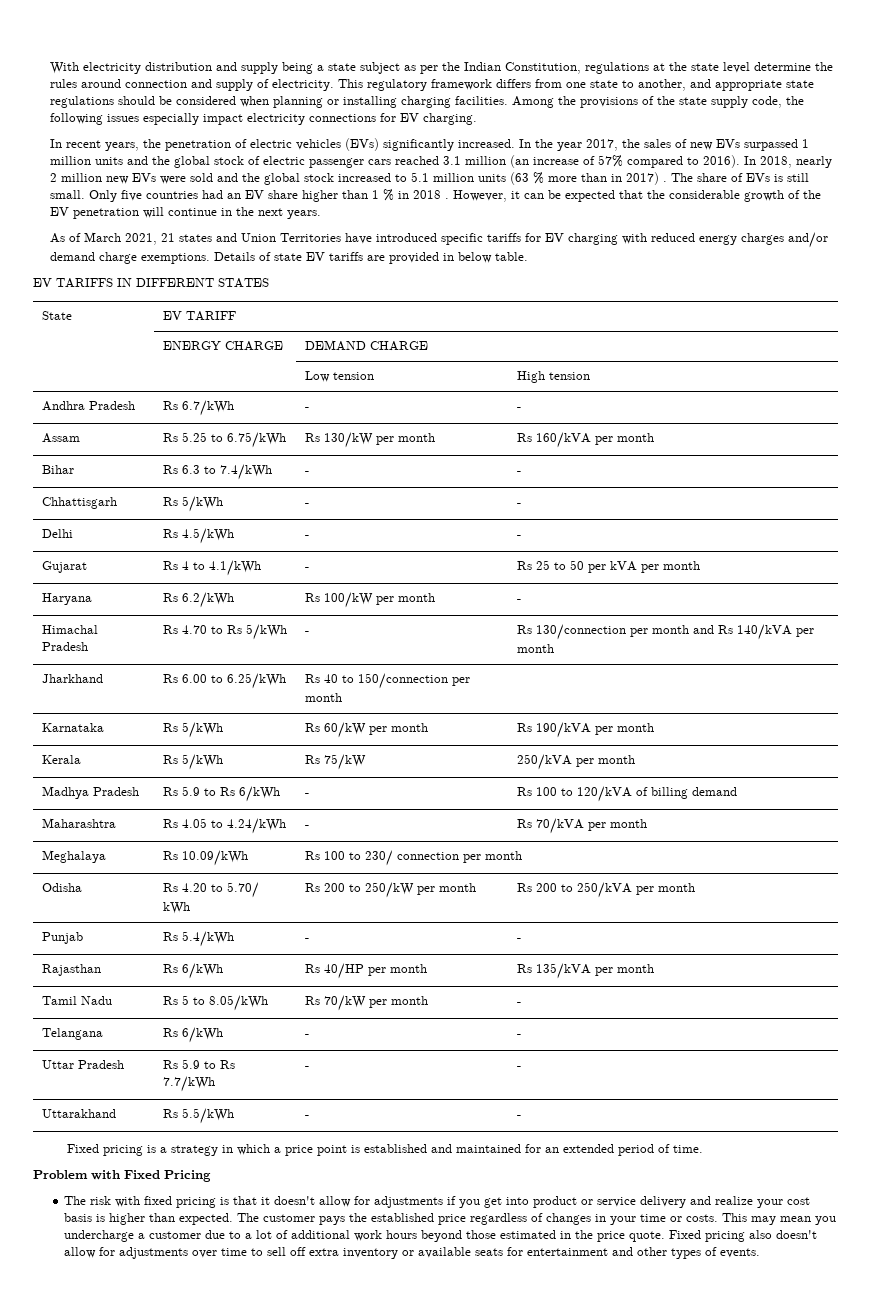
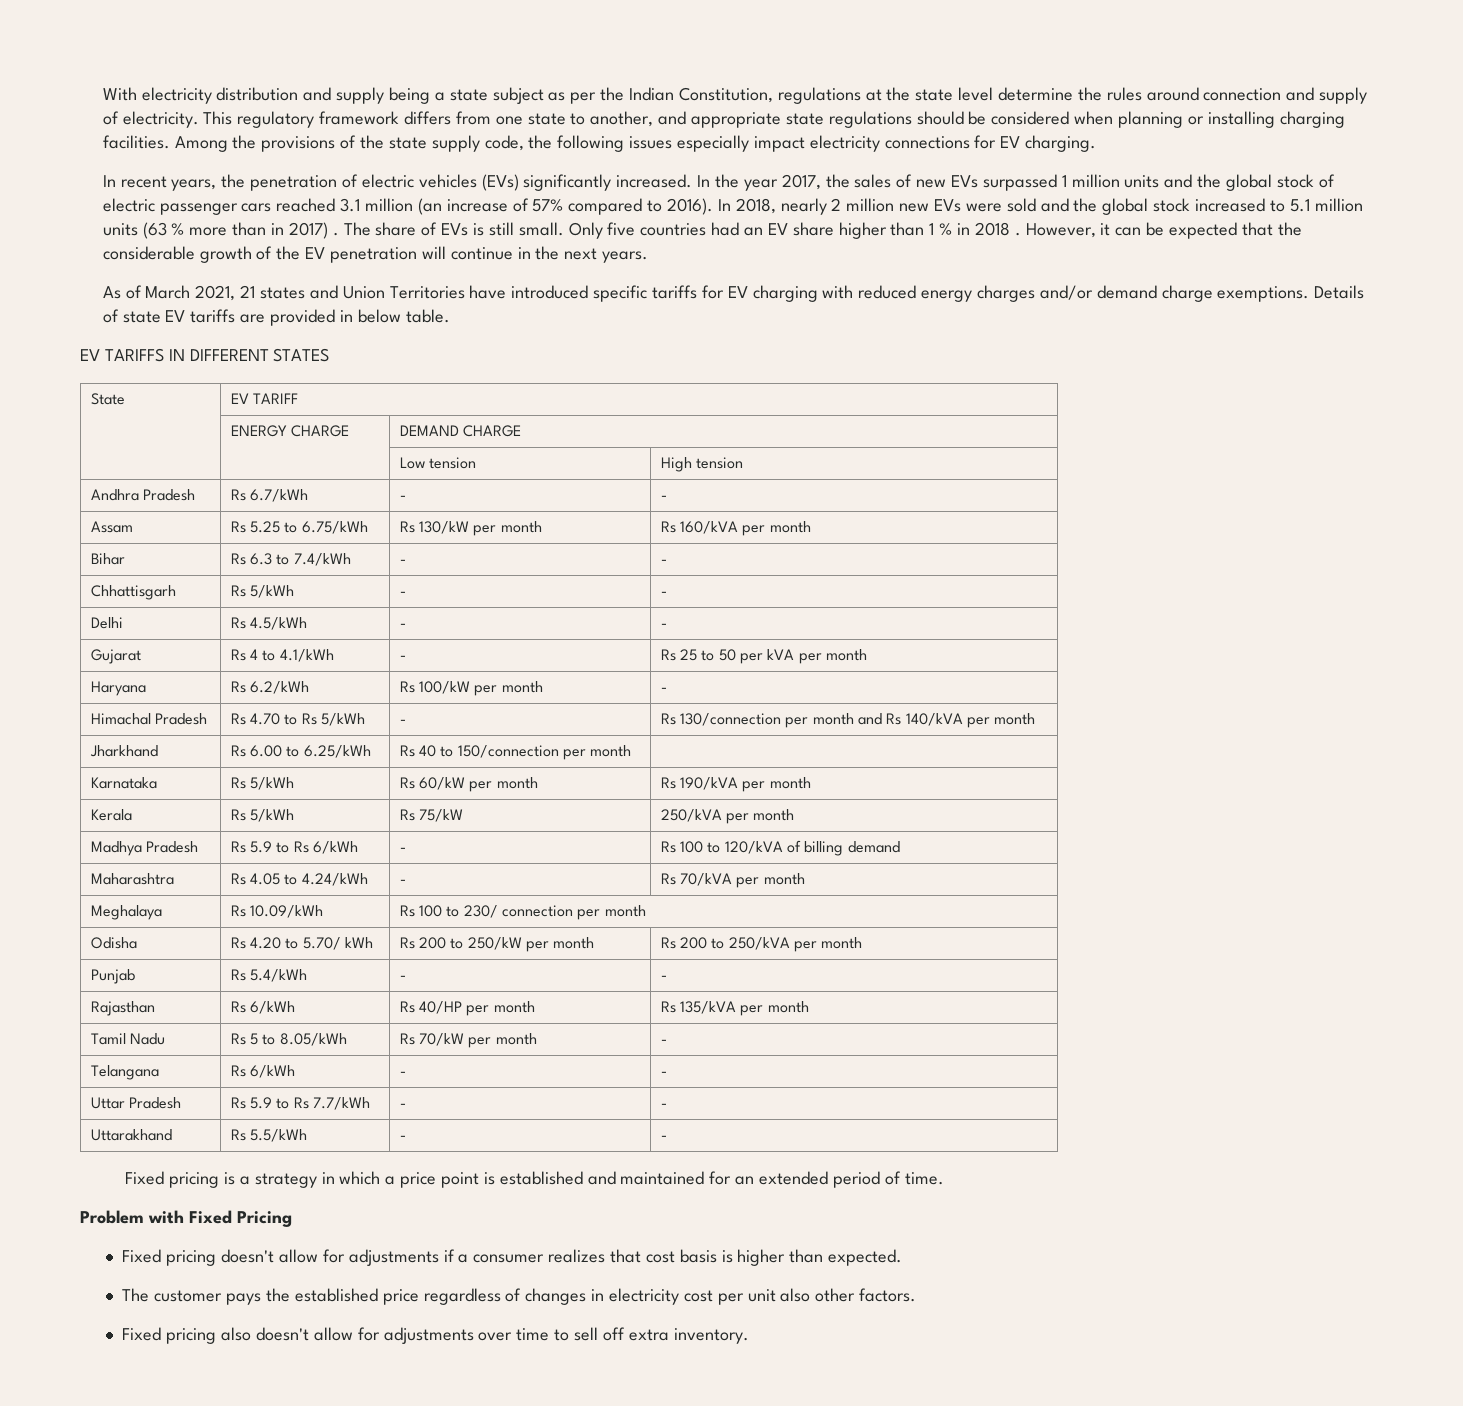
- The risk with fixed pricing is that it doesn't allow for adjustments if you get into product or service delivery and realize your cost basis is higher than expected. The customer pays the established price regardless of changes in your time or costs. This may mean you undercharge a customer due to a lot of additional work hours beyond those estimated in the price quote. Fixed pricing also doesn't allow for adjustments over time to sell off extra inventory or available seats for entertainment and other types of events.
+ Fixed pricing doesn't allow for adjustments if a consumer realizes that cost basis is higher than expected.
+ The customer pays the established price regardless of changes in electricity cost per unit also other factors.
+ Fixed pricing also doesn't allow for adjustments over time to sell off extra inventory.

